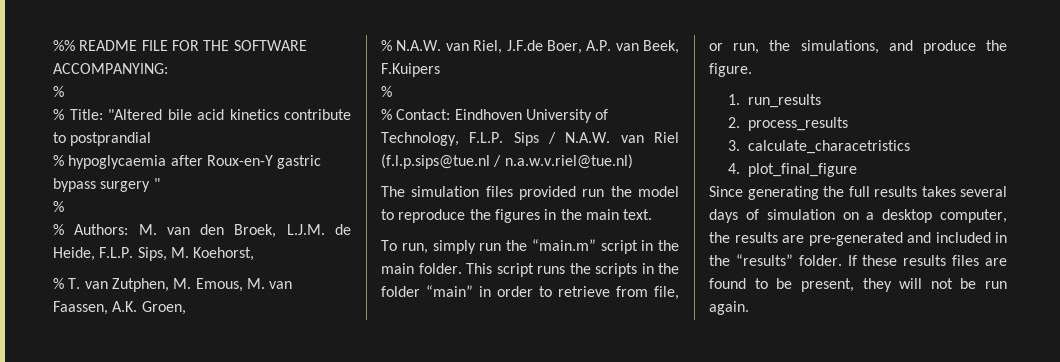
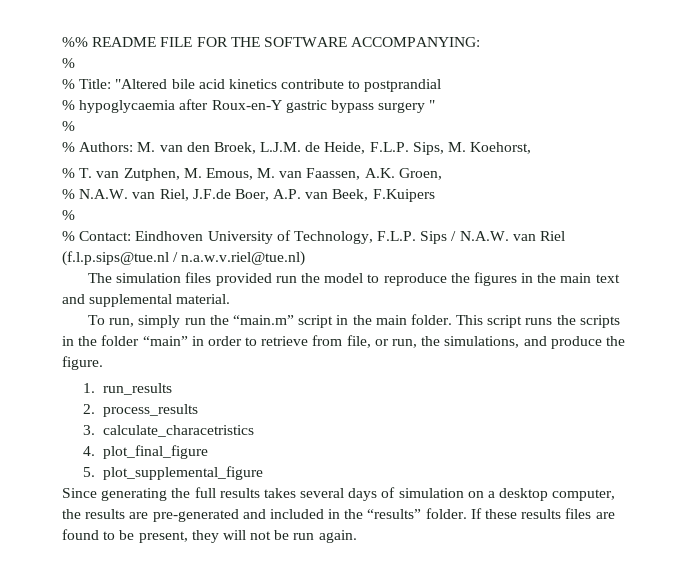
- The simulation files provided run the model to reproduce the figures in the main text.
+ The simulation files provided run the model to reproduce the figures in the main text and supplemental material.
+ 5. plot_supplemental_figure

